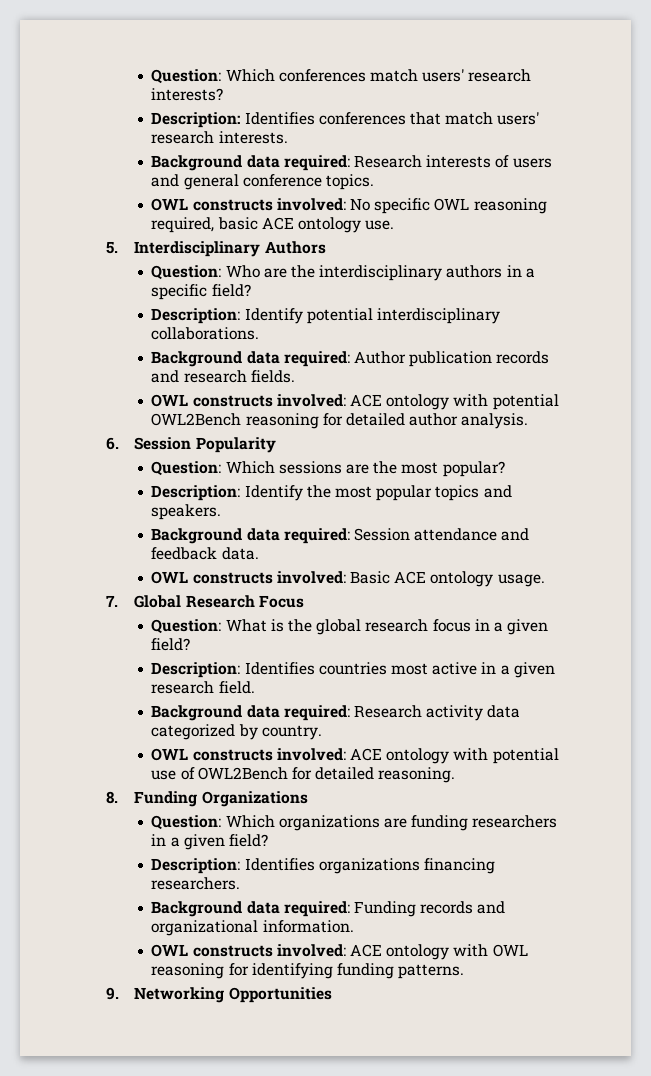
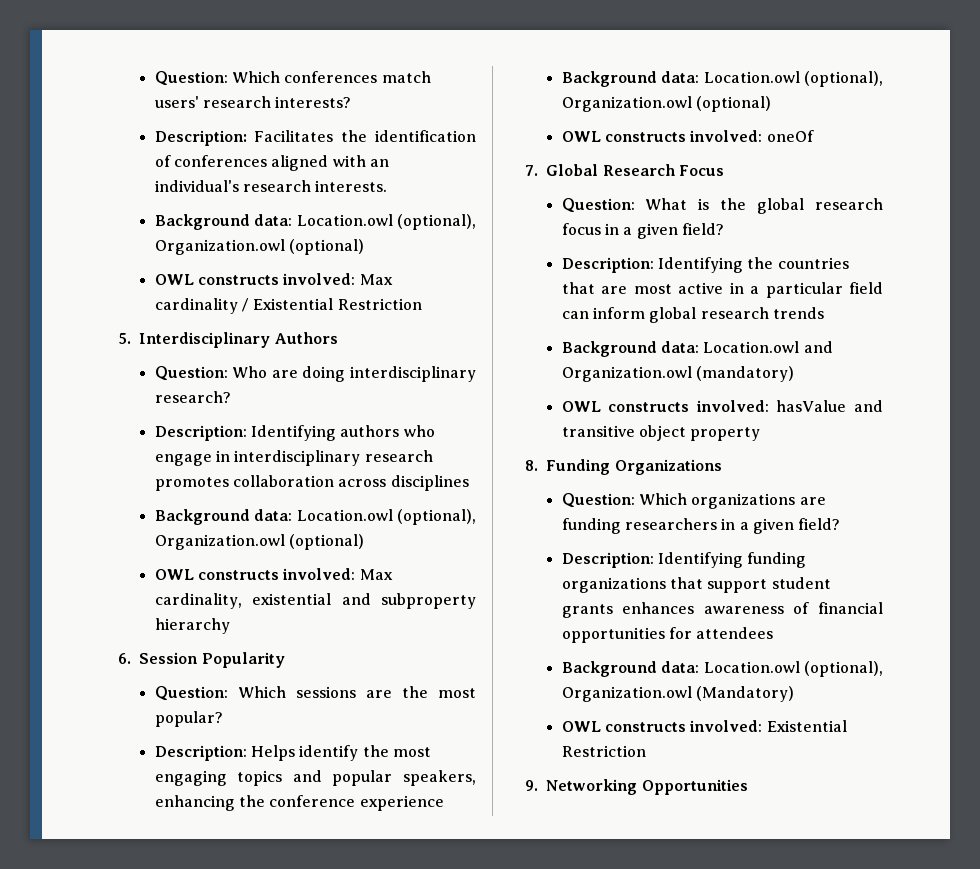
- Description: Identifies conferences that match users' research interests.
- Background data required: Research interests of users and general conference topics.
- OWL constructs involved: No specific OWL reasoning required, basic ACE ontology use.
+ Description: Facilitates the identification of conferences aligned with an individual's research interests.
+ Background data: Location.owl (optional), Organization.owl (optional)
+ OWL constructs involved: Max cardinality / Existential Restriction
- Question: Who are the interdisciplinary authors in a specific field?
- Description: Identify potential interdisciplinary collaborations.
- Background data required: Author publication records and research fields.
- OWL constructs involved: ACE ontology with potential OWL2Bench reasoning for detailed author analysis.
+ Question: Who are doing interdisciplinary research?
+ Description: Identifying authors who engage in interdisciplinary research promotes collaboration across disciplines
+ Background data: Location.owl (optional), Organization.owl (optional)
+ OWL constructs involved: Max cardinality, existential and subproperty hierarchy
- Description: Identify the most popular topics and speakers.
- Background data required: Session attendance and feedback data.
- OWL constructs involved: Basic ACE ontology usage.
+ Description: Helps identify the most engaging topics and popular speakers, enhancing the conference experience
+ Background data: Location.owl (optional), Organization.owl (optional)
+ OWL constructs involved: oneOf
- Description: Identifies countries most active in a given research field.
- Background data required: Research activity data categorized by country.
- OWL constructs involved: ACE ontology with potential use of OWL2Bench for detailed reasoning.
+ Description: Identifying the countries that are most active in a particular field can inform global research trends
+ Background data: Location.owl and Organization.owl (mandatory)
+ OWL constructs involved: hasValue and transitive object property
- Description: Identifies organizations financing researchers.
- Background data required: Funding records and organizational information.
- OWL constructs involved: ACE ontology with OWL reasoning for identifying funding patterns.
+ Description: Identifying funding organizations that support student grants enhances awareness of financial opportunities for attendees
+ Background data: Location.owl (optional), Organization.owl (Mandatory)
+ OWL constructs involved: Existential Restriction

